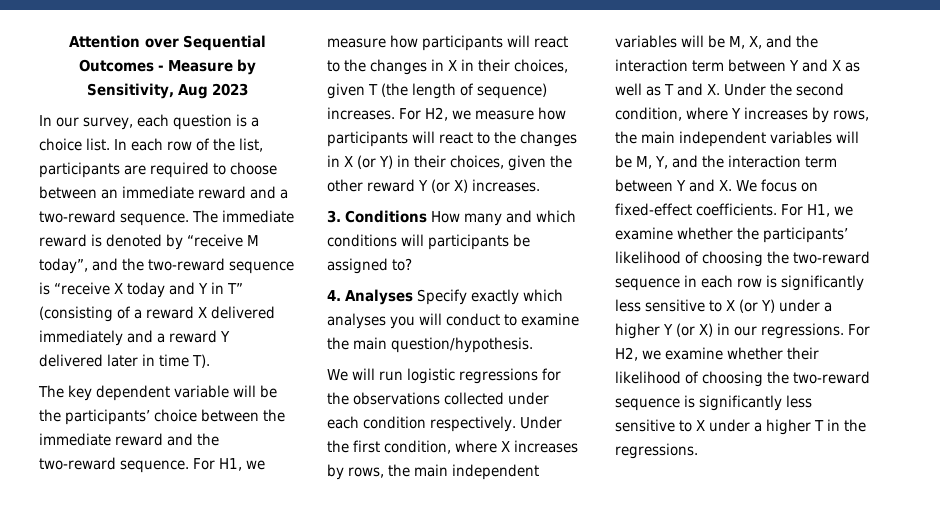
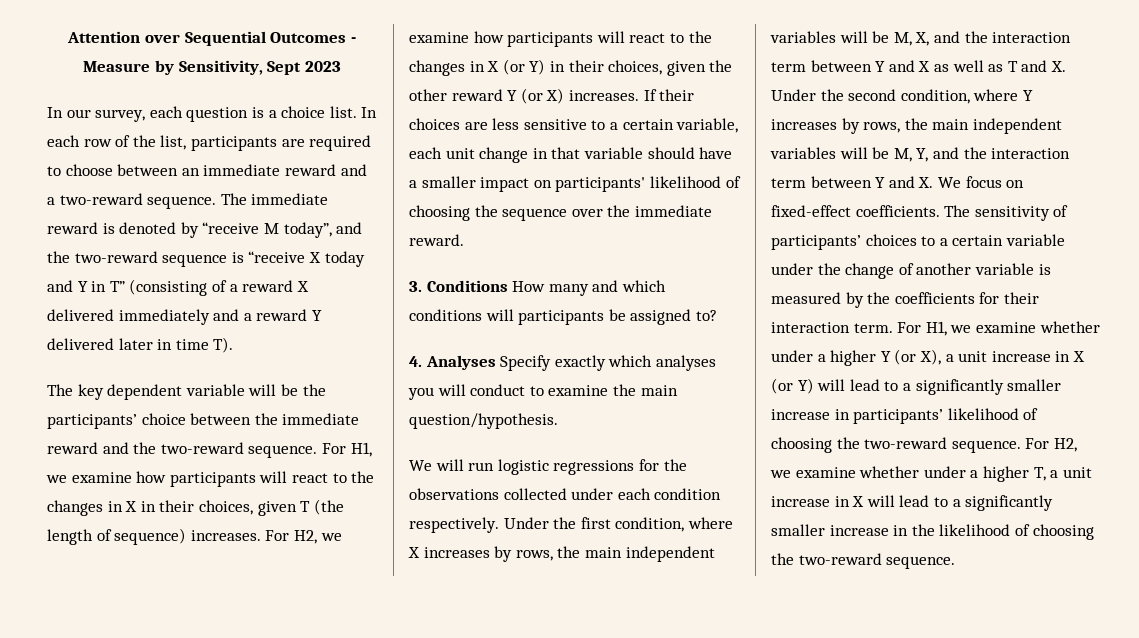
- Attention over Sequential Outcomes - Measure by Sensitivity, Aug 2023
+ Attention over Sequential Outcomes - Measure by Sensitivity, Sept 2023
- For H1, we measure how participants will react to the changes in X in their choices, given T (the length of sequence) increases.
+ For H1, we examine how participants will react to the changes in X in their choices, given T (the length of sequence) increases.
- For H2, we measure how participants will react to the changes in X (or Y) in their choices, given the other reward Y (or X) increases.
+ For H2, we examine how participants will react to the changes in X (or Y) in their choices, given the other reward Y (or X) increases. If their choices are less sensitive to a certain variable, each unit change in that variable should have a smaller impact on participants' likelihood of choosing the sequence over the immediate reward.
+ The sensitivity of participants’ choices to a certain variable under the change of another variable is measured by the coefficients for their interaction term.
- For H1, we examine whether the participants’ likelihood of choosing the two-reward sequence in each row is significantly less sensitive to X (or Y) under a higher Y (or X) in our regressions.
+ For H1, we examine whether under a higher Y (or X), a unit increase in X (or Y) will lead to a significantly smaller increase in participants’ likelihood of choosing the two-reward sequence.
- For H2, we examine whether their likelihood of choosing the two-reward sequence is significantly less sensitive to X under a higher T in the regressions.
+ For H2, we examine whether under a higher T, a unit increase in X will lead to a significantly smaller increase in the likelihood of choosing the two-reward sequence.

